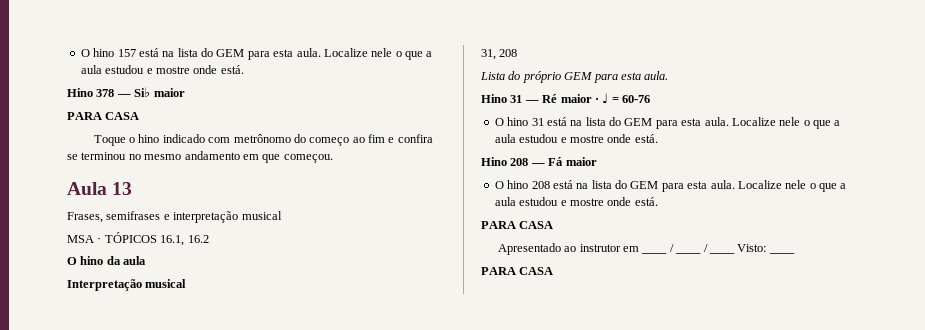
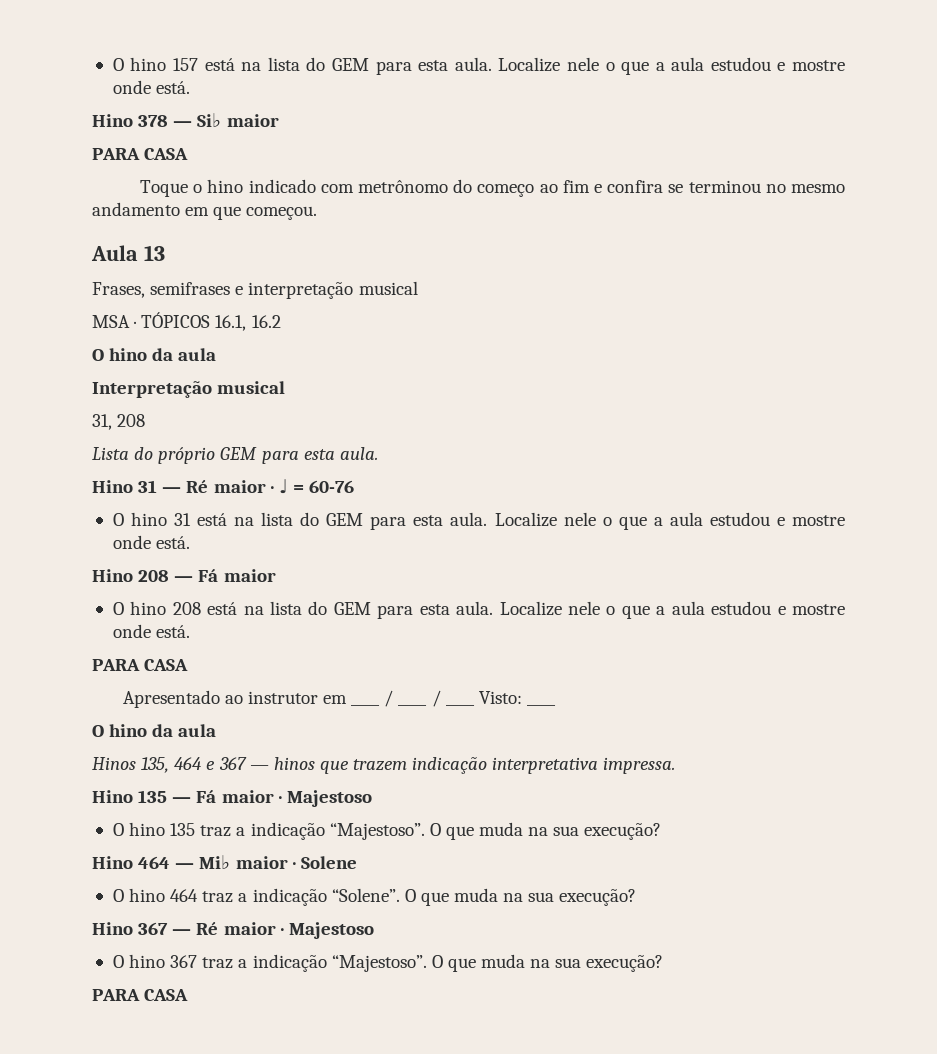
  Apresentado ao instrutor em ____ / ____ / ____ Visto: ____
+ O hino da aula
+ Hinos 135, 464 e 367 — hinos que trazem indicação interpretativa impressa.
+ Hino 135 — Fá maior · Majestoso
+ O hino 135 traz a indicação “Majestoso”. O que muda na sua execução?
+ Hino 464 — Mi♭ maior · Solene
+ O hino 464 traz a indicação “Solene”. O que muda na sua execução?
+ Hino 367 — Ré maior · Majestoso
+ O hino 367 traz a indicação “Majestoso”. O que muda na sua execução?

